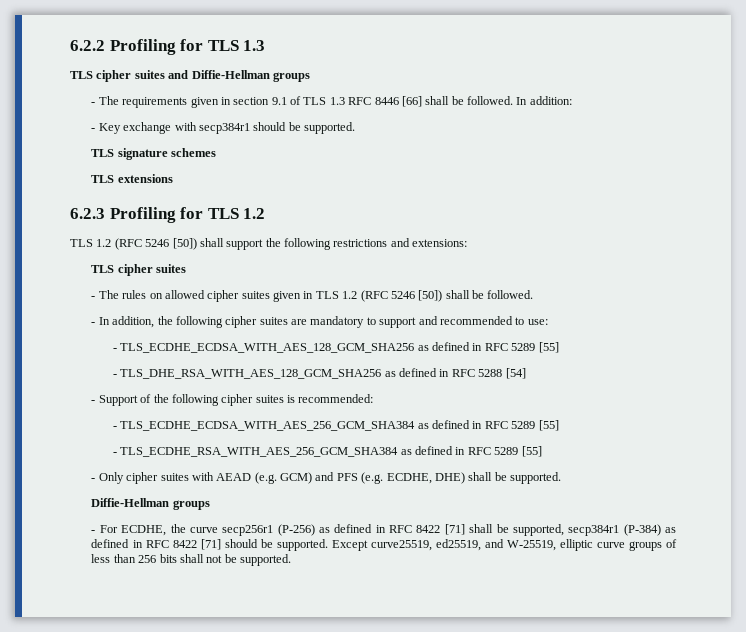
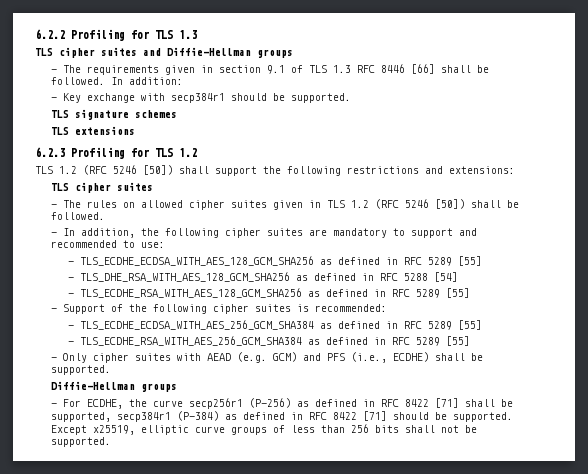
+ - TLS_ECDHE_RSA_WITH_AES_128_GCM_SHA256 as defined in RFC 5289 [55]
- - Only cipher suites with AEAD (e.g. GCM) and PFS (e.g. ECDHE, DHE) shall be supported.
+ - Only cipher suites with AEAD (e.g. GCM) and PFS (i.e., ECDHE) shall be supported.
- Except curve25519, ed25519, and W-25519, elliptic curve groups of less than 256 bits shall not be supported.
+ Except x25519, elliptic curve groups of less than 256 bits shall not be supported.

